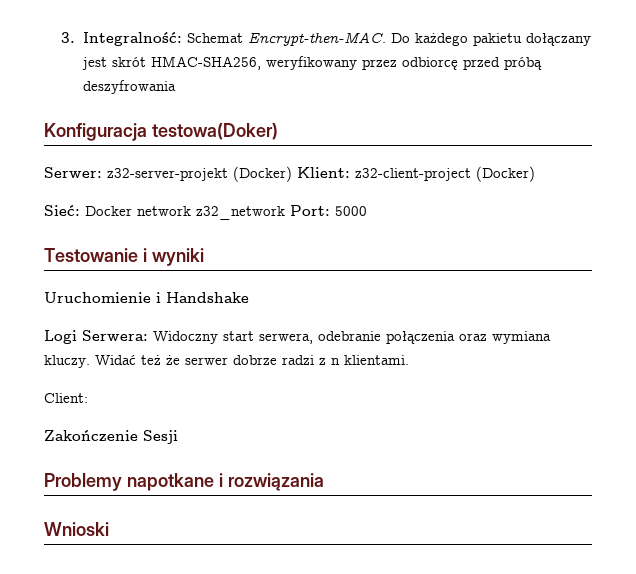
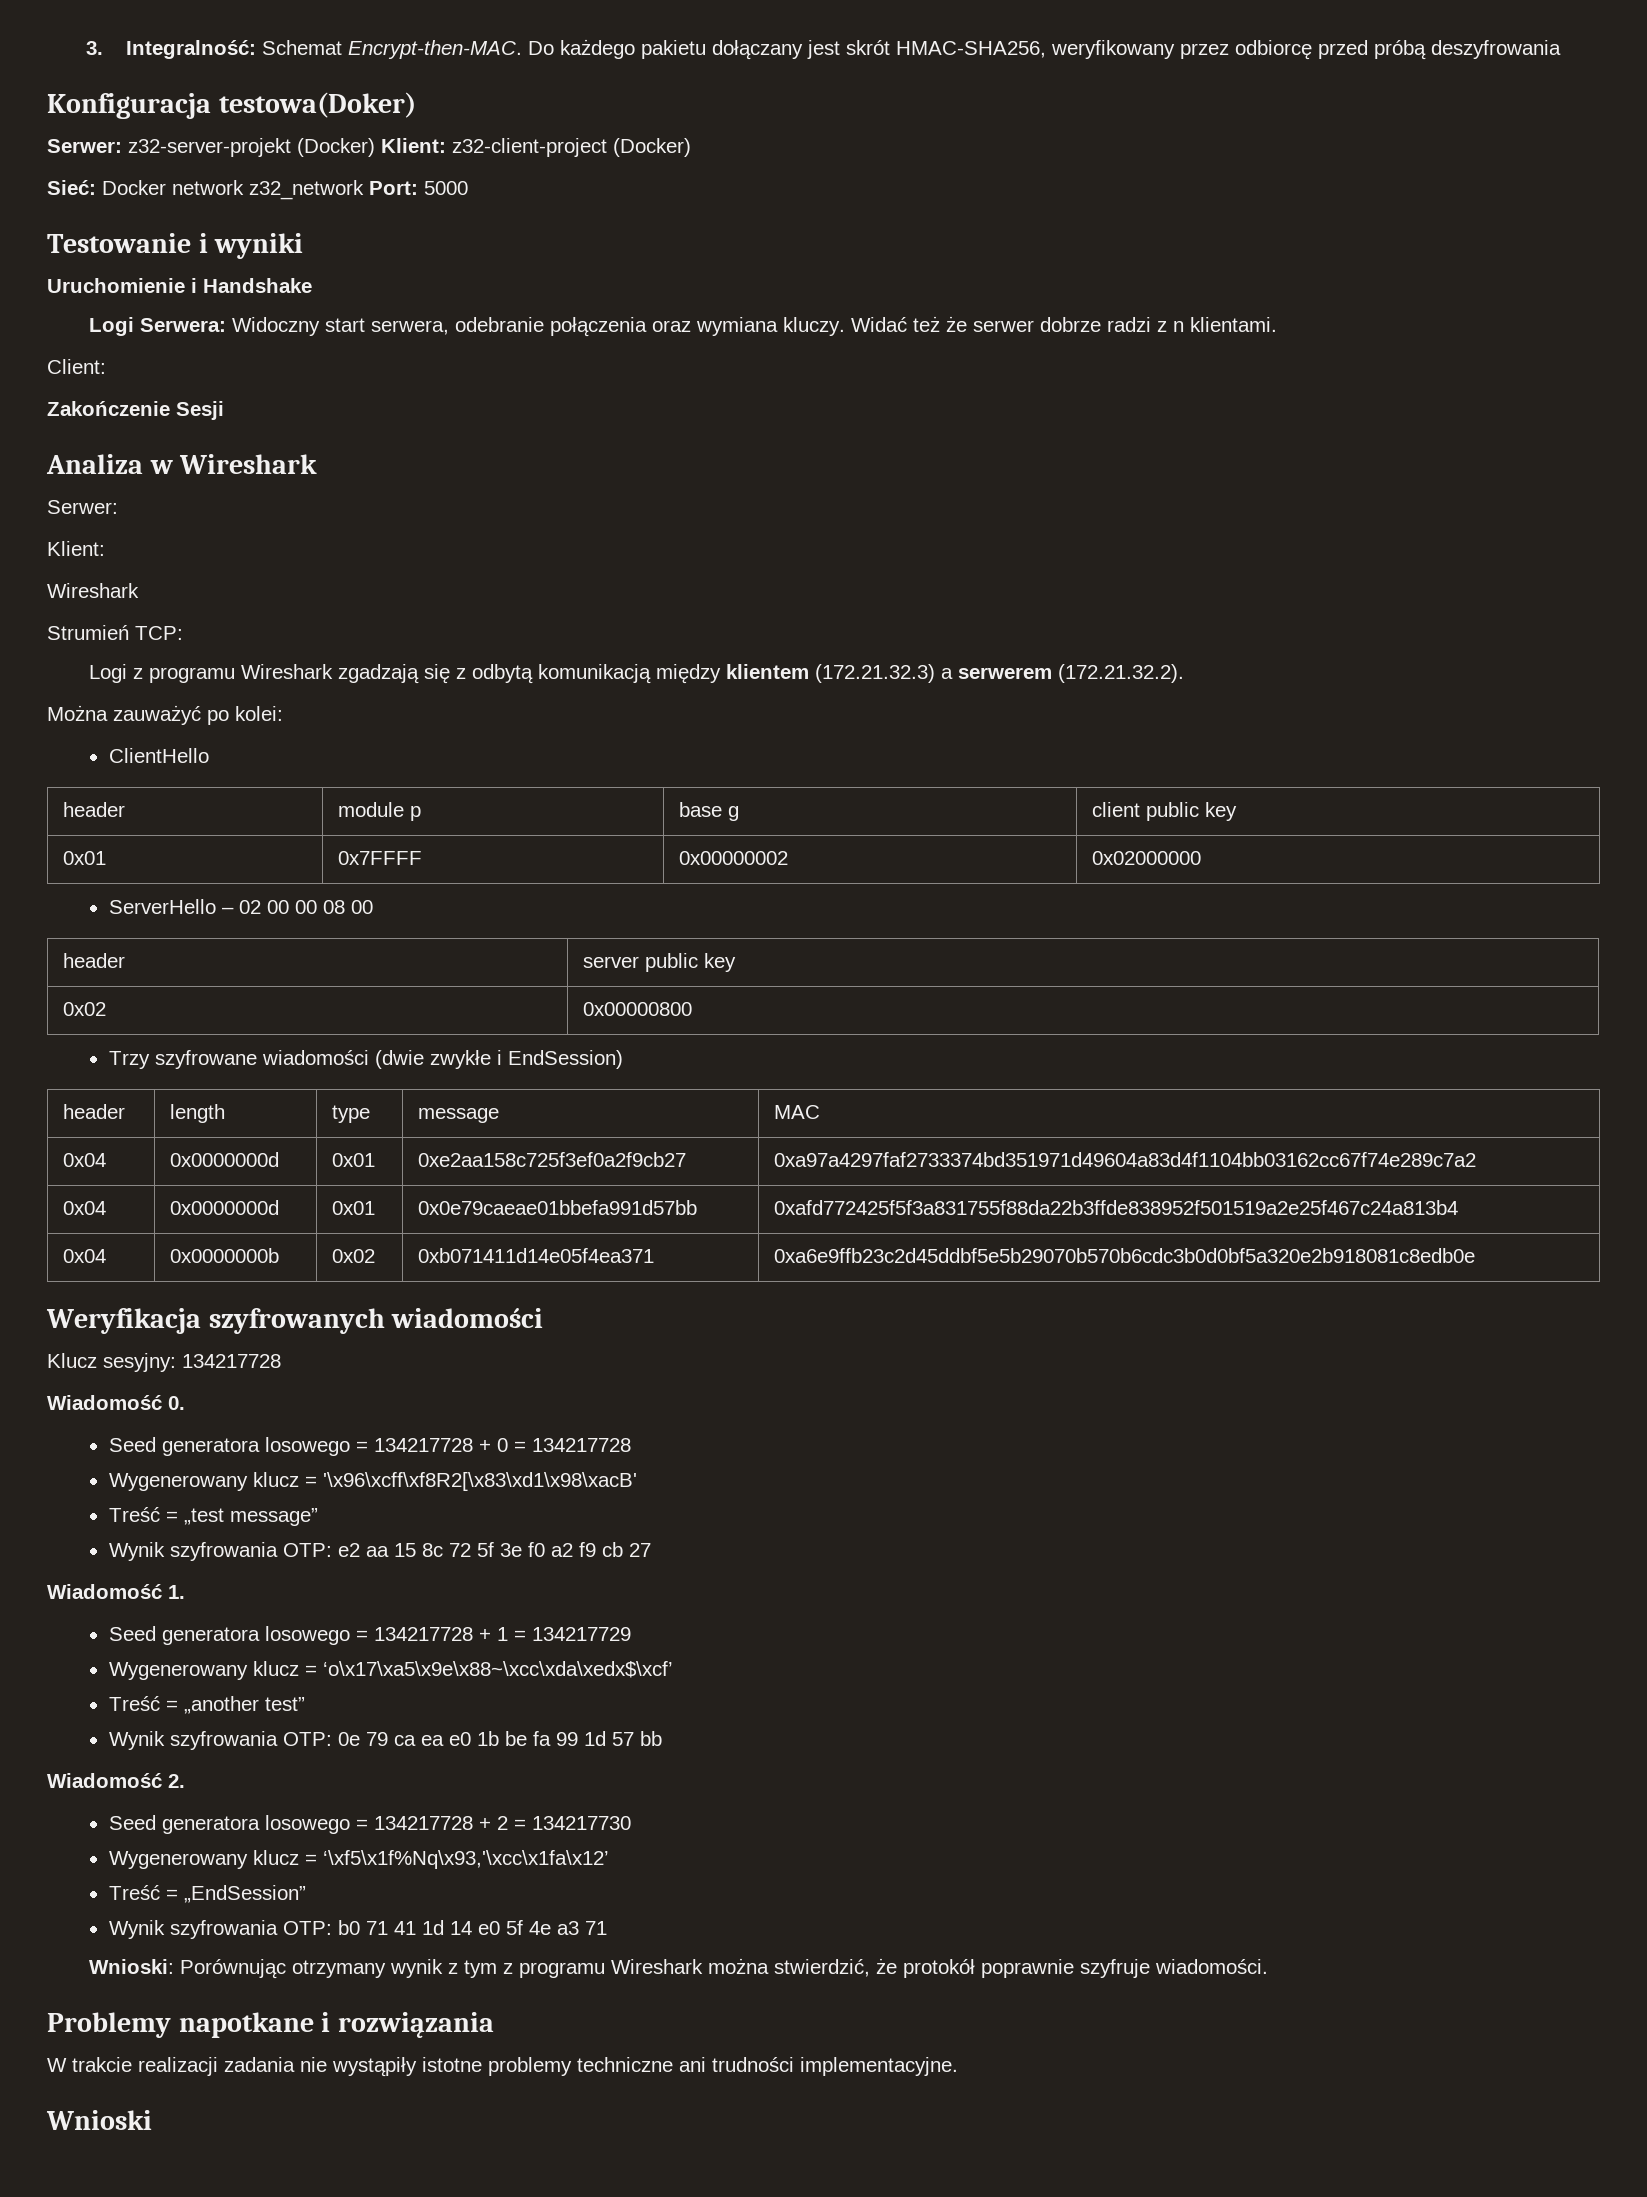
+ Analiza w Wireshark
+ Serwer:
+ Klient:
+ Wireshark
+ Strumień TCP:
+ Logi z programu Wireshark zgadzają się z odbytą komunikacją między klientem (172.21.32.3) a serwerem (172.21.32.2).
+ Można zauważyć po kolei:
+ ClientHello
+ header | module p | base g | client public key
+ 0x01 | 0x7FFFF | 0x00000002 | 0x02000000
+ ServerHello – 02 00 00 08 00
+ header | server public key
+ 0x02 | 0x00000800
+ Trzy szyfrowane wiadomości (dwie zwykłe i EndSession)
+ header | length | type | message | MAC
+ 0x04 | 0x0000000d | 0x01 | 0xe2aa158c725f3ef0a2f9cb27 | 0xa97a4297faf2733374bd351971d49604a83d4f1104bb03162cc67f74e289c7a2
+ 0x04 | 0x0000000d | 0x01 | 0x0e79caeae01bbefa991d57bb | 0xafd772425f5f3a831755f88da22b3ffde838952f501519a2e25f467c24a813b4
+ 0x04 | 0x0000000b | 0x02 | 0xb071411d14e05f4ea371 | 0xa6e9ffb23c2d45ddbf5e5b29070b570b6cdc3b0d0bf5a320e2b918081c8edb0e
+ Weryfikacja szyfrowanych wiadomości
+ Klucz sesyjny: 134217728
+ Wiadomość 0.
+ Seed generatora losowego = 134217728 + 0 = 134217728
+ Wygenerowany klucz = '\x96\xcff\xf8R2[\x83\xd1\x98\xacB'
+ Treść = „test message”
+ Wynik szyfrowania OTP: e2 aa 15 8c 72 5f 3e f0 a2 f9 cb 27
+ Wiadomość 1.
+ Seed generatora losowego = 134217728 + 1 = 134217729
+ Wygenerowany klucz = ‘o\x17\xa5\x9e\x88~\xcc\xda\xedx$\xcf’
+ Treść = „another test”
+ Wynik szyfrowania OTP: 0e 79 ca ea e0 1b be fa 99 1d 57 bb
+ Wiadomość 2.
+ Seed generatora losowego = 134217728 + 2 = 134217730
+ Wygenerowany klucz = ‘\xf5\x1f%Nq\x93,'\xcc\x1fa\x12’
+ Treść = „EndSession”
+ Wynik szyfrowania OTP: b0 71 41 1d 14 e0 5f 4e a3 71
+ Wnioski: Porównując otrzymany wynik z tym z programu Wireshark można stwierdzić, że protokół poprawnie szyfruje wiadomości.
  Problemy napotkane i rozwiązania
+ W trakcie realizacji zadania nie wystąpiły istotne problemy techniczne ani trudności implementacyjne.

